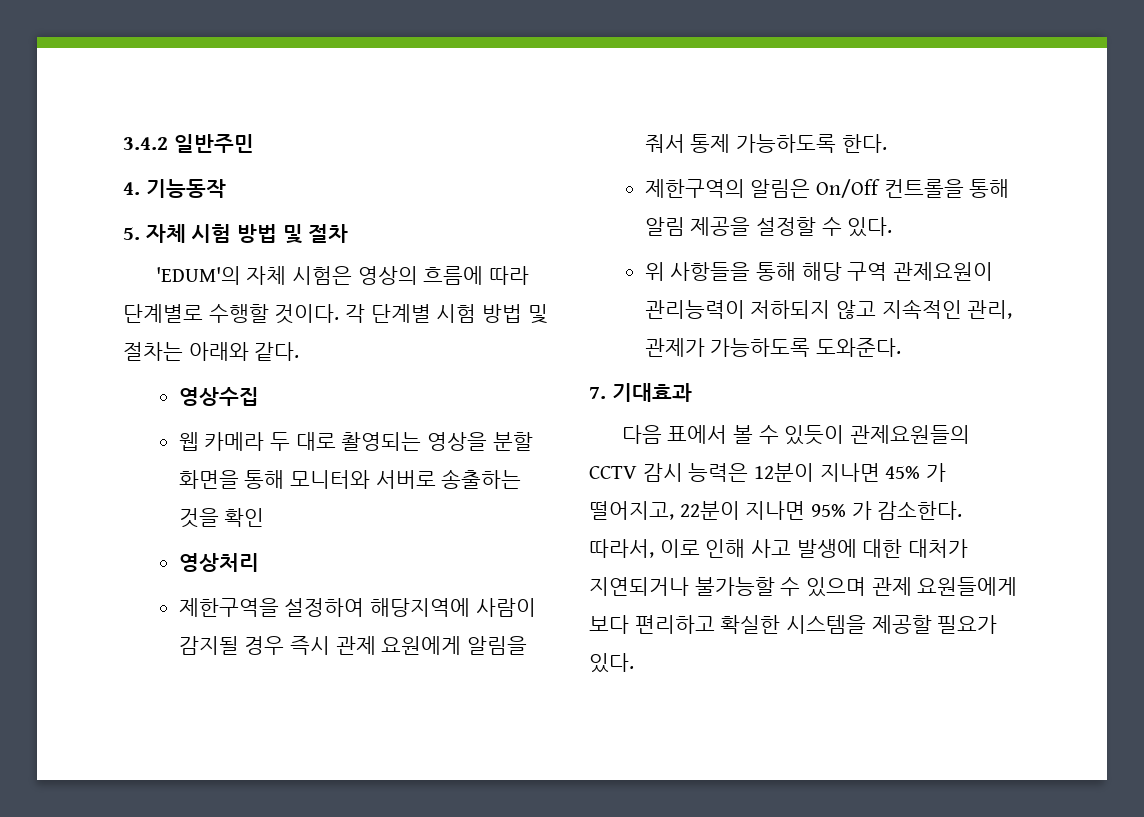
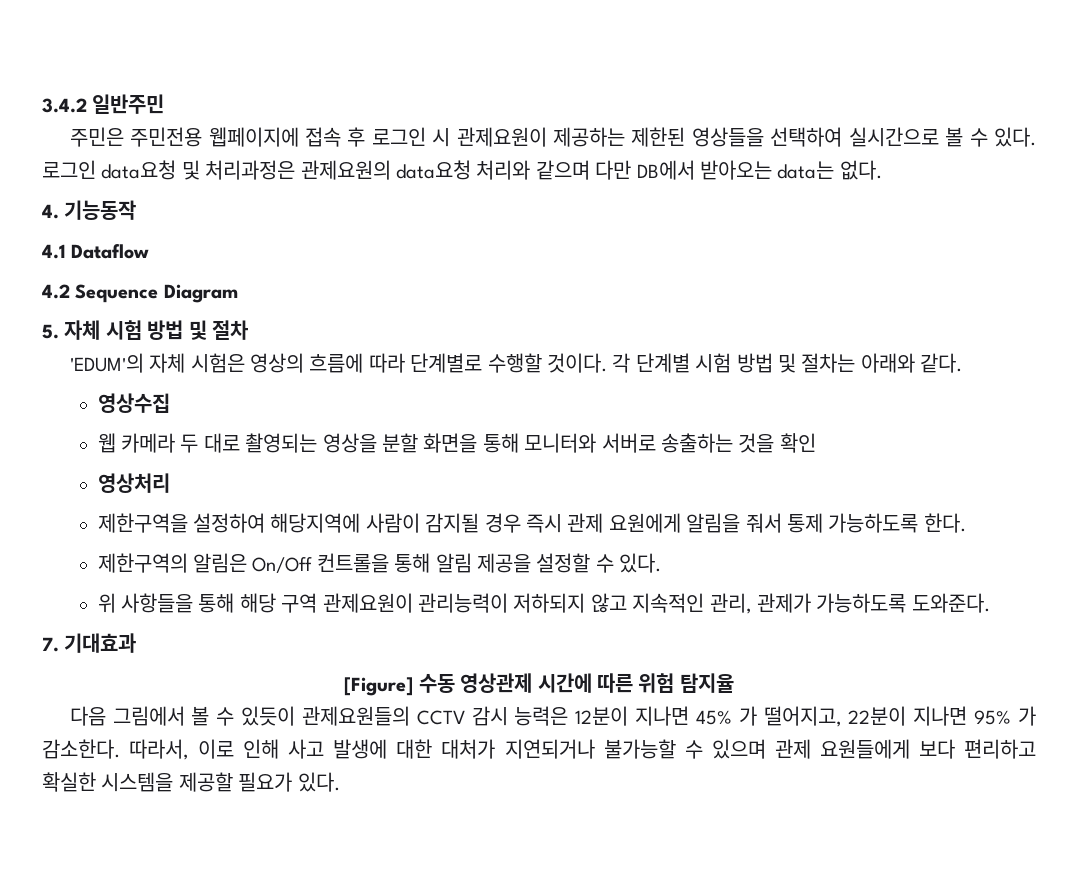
+ 주민은 주민전용 웹페이지에 접속 후 로그인 시 관제요원이 제공하는 제한된 영상들을 선택하여 실시간으로 볼 수 있다. 로그인 data요청 및 처리과정은 관제요원의 data요청 처리와 같으며 다만 DB에서 받아오는 data는 없다.
  4. 기능동작
+ 4.1 Dataflow
+ 4.2 Sequence Diagram
+ [Figure] 수동 영상관제 시간에 따른 위험 탐지율
- 다음 표에서 볼 수 있듯이 관제요원들의 CCTV 감시 능력은 12분이 지나면 45% 가 떨어지고, 22분이 지나면 95% 가 감소한다.
+ 다음 그림에서 볼 수 있듯이 관제요원들의 CCTV 감시 능력은 12분이 지나면 45% 가 떨어지고, 22분이 지나면 95% 가 감소한다.

